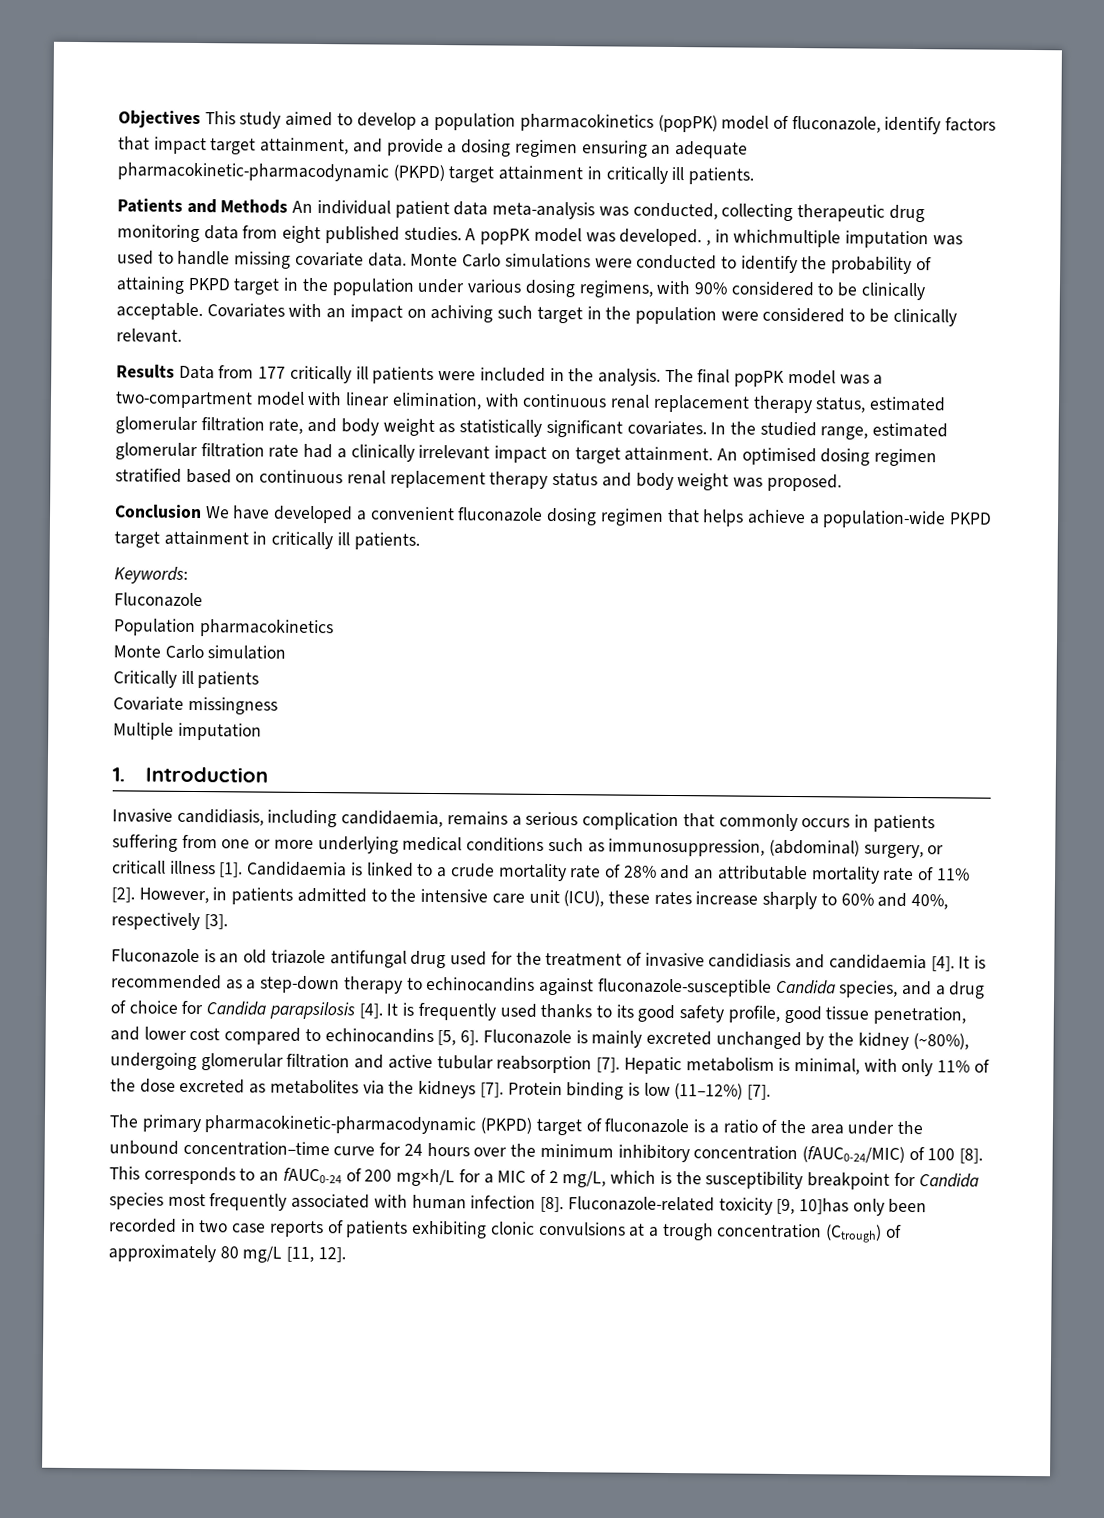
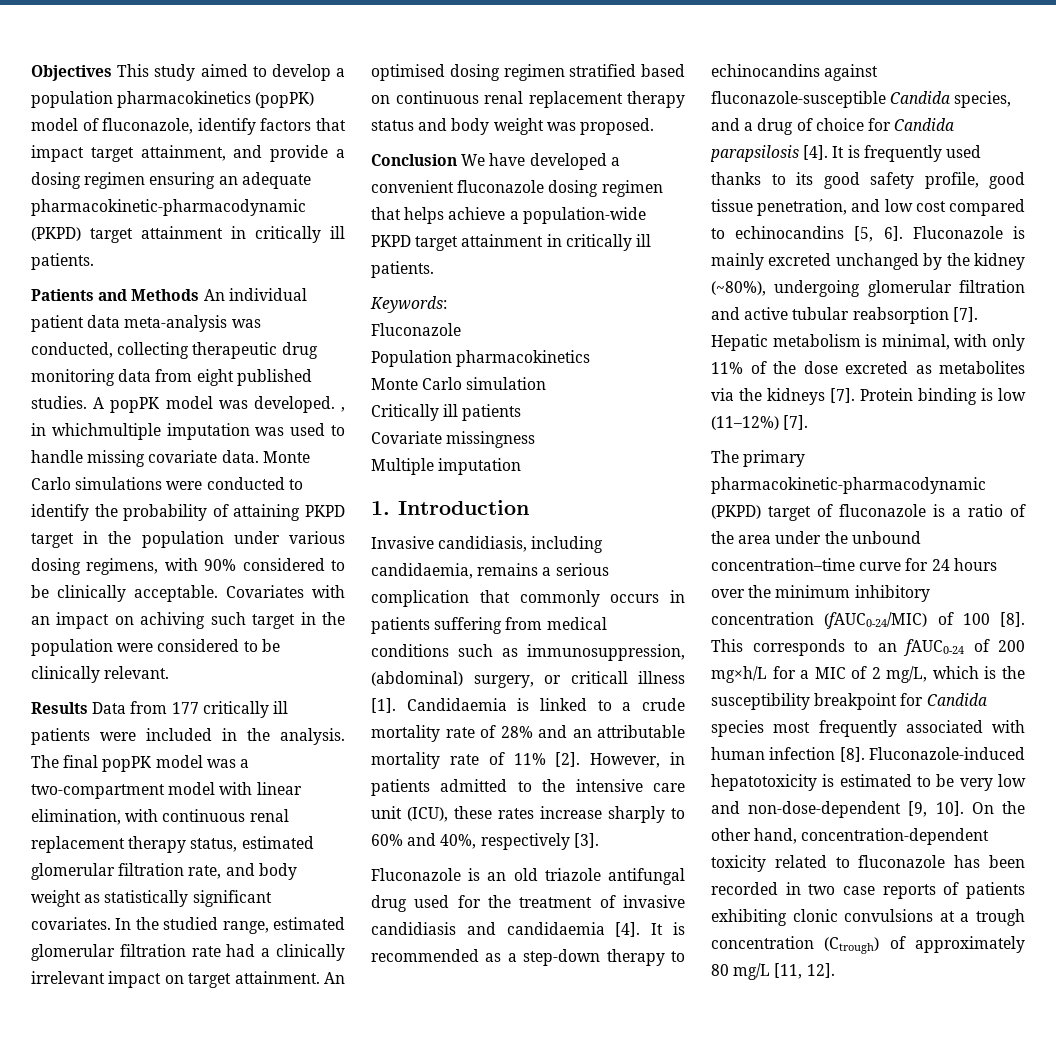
- Invasive candidiasis, including candidaemia, remains a serious complication that commonly occurs in patients suffering from one or more underlying medical conditions such as immunosuppression, (abdominal) surgery, or criticall illness [1].
+ Invasive candidiasis, including candidaemia, remains a serious complication that commonly occurs in patients suffering from medical conditions such as immunosuppression, (abdominal) surgery, or criticall illness [1].
- It is frequently used thanks to its good safety profile, good tissue penetration, and lower cost compared to echinocandins [5, 6].
+ It is frequently used thanks to its good safety profile, good tissue penetration, and low cost compared to echinocandins [5, 6].
- Fluconazole-related toxicity [9, 10]has only been recorded in two case reports of patients exhibiting clonic convulsions at a trough concentration (Ctrough) of approximately 80 mg/L [11, 12].
+ Fluconazole-induced hepatotoxicity is estimated to be very low and non-dose-dependent [9, 10]. On the other hand, concentration-dependent toxicity related to fluconazole has been recorded in two case reports of patients exhibiting clonic convulsions at a trough concentration (Ctrough) of approximately 80 mg/L [11, 12].

